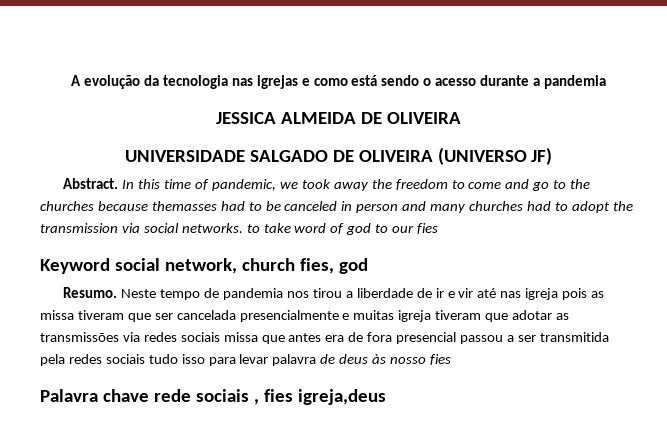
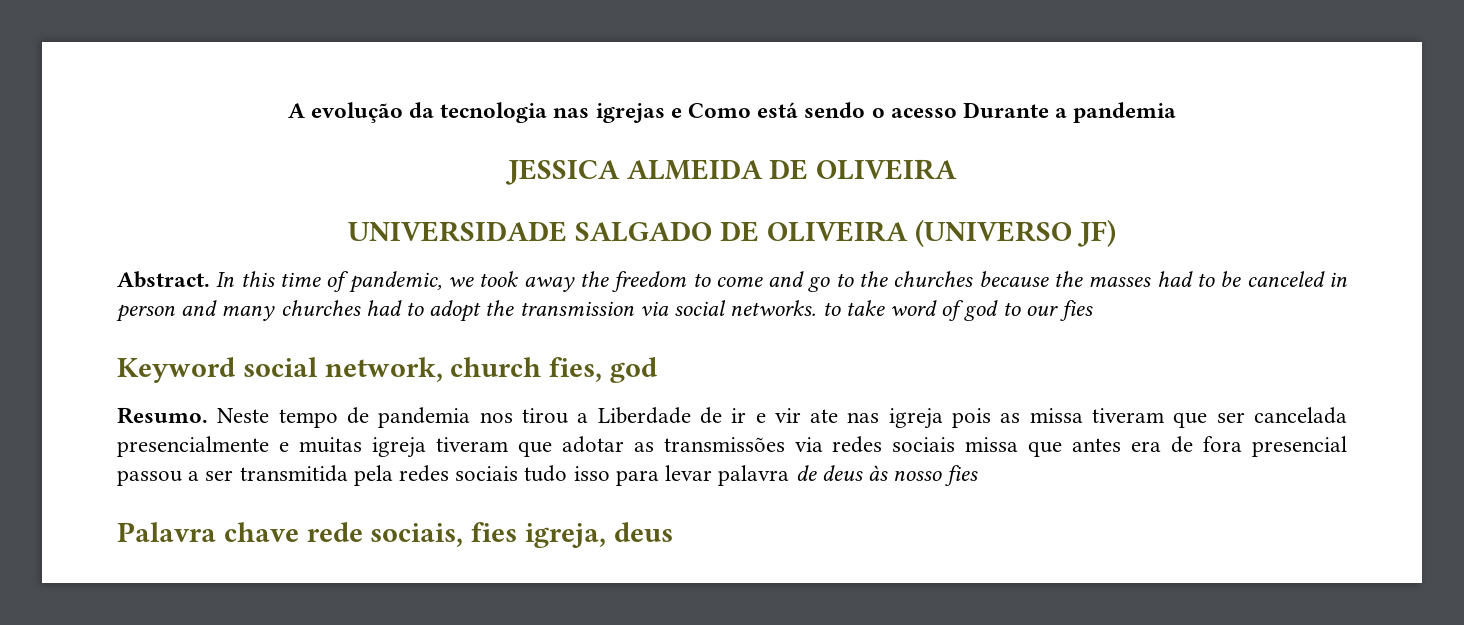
- A evolução da tecnologia nas igrejas e como está sendo o acesso durante a pandemia
+ A evolução da tecnologia nas igrejas e Como está sendo o acesso Durante a pandemia
- In this time of pandemic, we took away the freedom to come and go to the churches because themasses had to be canceled in person and many churches had to adopt the transmission via social networks. to take word of god to our fies
+ In this time of pandemic, we took away the freedom to come and go to the churches because the masses had to be canceled in person and many churches had to adopt the transmission via social networks. to take word of god to our fies
- Neste tempo de pandemia nos tirou a liberdade de ir e vir até nas igreja pois as missa tiveram que ser cancelada presencialmente e muitas igreja tiveram que adotar as transmissões via redes sociais missa que antes era de fora presencial passou a ser transmitida pela redes sociais tudo isso para levar palavra de deus às nosso fies
+ Neste tempo de pandemia nos tirou a Liberdade de ir e vir ate nas igreja pois as missa tiveram que ser cancelada presencialmente e muitas igreja tiveram que adotar as transmissões via redes sociais missa que antes era de fora presencial passou a ser transmitida pela redes sociais tudo isso para levar palavra de deus às nosso fies
- Palavra chave rede sociais , fies igreja,deus
+ Palavra chave rede sociais, fies igreja, deus

